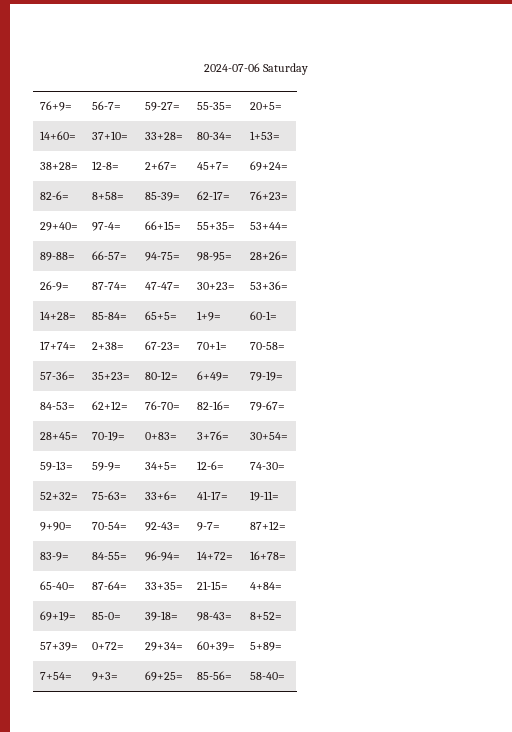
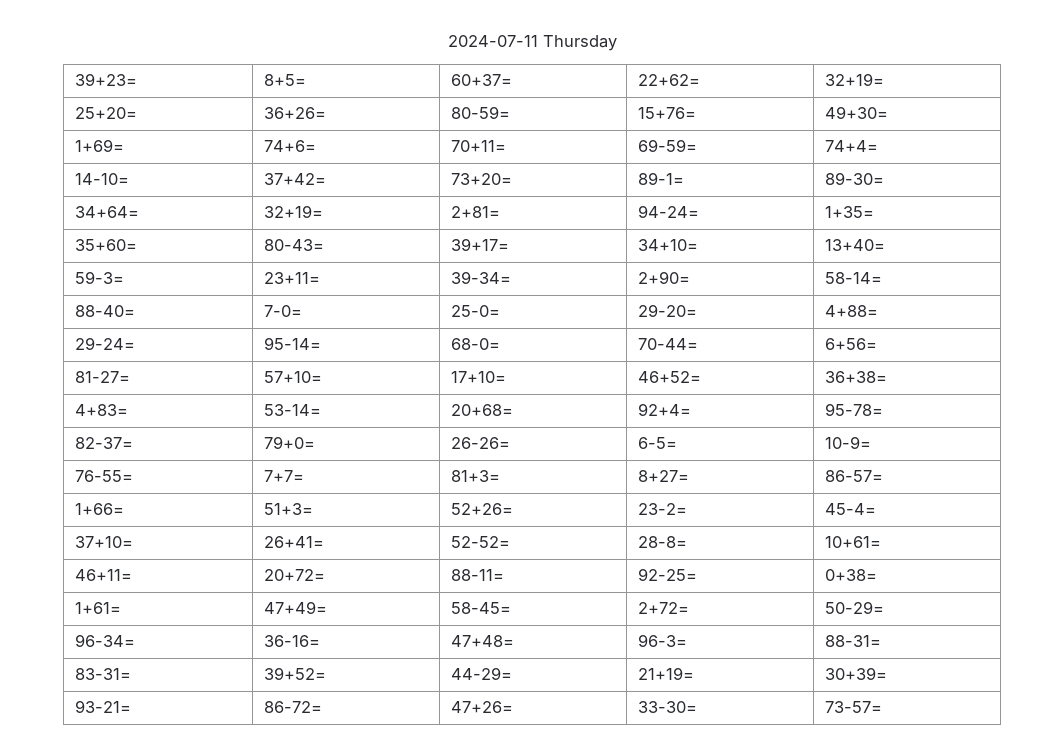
- 2024-07-06 Saturday
- 76+9= | 56-7= | 59-27= | 55-35= | 20+5=
- 14+60= | 37+10= | 33+28= | 80-34= | 1+53=
- 38+28= | 12-8= | 2+67= | 45+7= | 69+24=
- 82-6= | 8+58= | 85-39= | 62-17= | 76+23=
- 29+40= | 97-4= | 66+15= | 55+35= | 53+44=
- 89-88= | 66-57= | 94-75= | 98-95= | 28+26=
- 26-9= | 87-74= | 47-47= | 30+23= | 53+36=
- 14+28= | 85-84= | 65+5= | 1+9= | 60-1=
- 17+74= | 2+38= | 67-23= | 70+1= | 70-58=
- 57-36= | 35+23= | 80-12= | 6+49= | 79-19=
- 84-53= | 62+12= | 76-70= | 82-16= | 79-67=
- 28+45= | 70-19= | 0+83= | 3+76= | 30+54=
- 59-13= | 59-9= | 34+5= | 12-6= | 74-30=
- 52+32= | 75-63= | 33+6= | 41-17= | 19-11=
- 9+90= | 70-54= | 92-43= | 9-7= | 87+12=
- 83-9= | 84-55= | 96-94= | 14+72= | 16+78=
- 65-40= | 87-64= | 33+35= | 21-15= | 4+84=
- 69+19= | 85-0= | 39-18= | 98-43= | 8+52=
- 57+39= | 0+72= | 29+34= | 60+39= | 5+89=
- 7+54= | 9+3= | 69+25= | 85-56= | 58-40=
+ 2024-07-11 Thursday
+ 39+23= | 8+5= | 60+37= | 22+62= | 32+19=
+ 25+20= | 36+26= | 80-59= | 15+76= | 49+30=
+ 1+69= | 74+6= | 70+11= | 69-59= | 74+4=
+ 14-10= | 37+42= | 73+20= | 89-1= | 89-30=
+ 34+64= | 32+19= | 2+81= | 94-24= | 1+35=
+ 35+60= | 80-43= | 39+17= | 34+10= | 13+40=
+ 59-3= | 23+11= | 39-34= | 2+90= | 58-14=
+ 88-40= | 7-0= | 25-0= | 29-20= | 4+88=
+ 29-24= | 95-14= | 68-0= | 70-44= | 6+56=
+ 81-27= | 57+10= | 17+10= | 46+52= | 36+38=
+ 4+83= | 53-14= | 20+68= | 92+4= | 95-78=
+ 82-37= | 79+0= | 26-26= | 6-5= | 10-9=
+ 76-55= | 7+7= | 81+3= | 8+27= | 86-57=
+ 1+66= | 51+3= | 52+26= | 23-2= | 45-4=
+ 37+10= | 26+41= | 52-52= | 28-8= | 10+61=
+ 46+11= | 20+72= | 88-11= | 92-25= | 0+38=
+ 1+61= | 47+49= | 58-45= | 2+72= | 50-29=
+ 96-34= | 36-16= | 47+48= | 96-3= | 88-31=
+ 83-31= | 39+52= | 44-29= | 21+19= | 30+39=
+ 93-21= | 86-72= | 47+26= | 33-30= | 73-57=

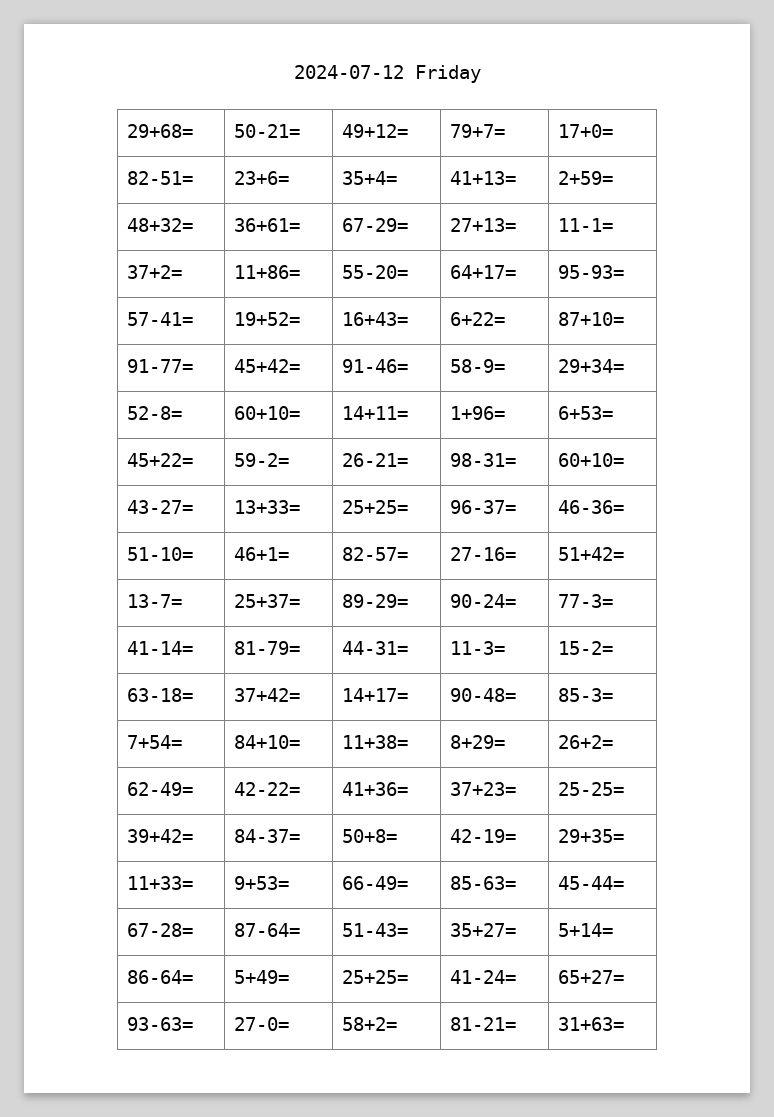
- 2024-07-11 Thursday
- 39+23= | 8+5= | 60+37= | 22+62= | 32+19=
- 25+20= | 36+26= | 80-59= | 15+76= | 49+30=
- 1+69= | 74+6= | 70+11= | 69-59= | 74+4=
- 14-10= | 37+42= | 73+20= | 89-1= | 89-30=
- 34+64= | 32+19= | 2+81= | 94-24= | 1+35=
- 35+60= | 80-43= | 39+17= | 34+10= | 13+40=
- 59-3= | 23+11= | 39-34= | 2+90= | 58-14=
- 88-40= | 7-0= | 25-0= | 29-20= | 4+88=
- 29-24= | 95-14= | 68-0= | 70-44= | 6+56=
- 81-27= | 57+10= | 17+10= | 46+52= | 36+38=
- 4+83= | 53-14= | 20+68= | 92+4= | 95-78=
- 82-37= | 79+0= | 26-26= | 6-5= | 10-9=
- 76-55= | 7+7= | 81+3= | 8+27= | 86-57=
- 1+66= | 51+3= | 52+26= | 23-2= | 45-4=
- 37+10= | 26+41= | 52-52= | 28-8= | 10+61=
- 46+11= | 20+72= | 88-11= | 92-25= | 0+38=
- 1+61= | 47+49= | 58-45= | 2+72= | 50-29=
- 96-34= | 36-16= | 47+48= | 96-3= | 88-31=
- 83-31= | 39+52= | 44-29= | 21+19= | 30+39=
- 93-21= | 86-72= | 47+26= | 33-30= | 73-57=
+ 2024-07-12 Friday
+ 29+68= | 50-21= | 49+12= | 79+7= | 17+0=
+ 82-51= | 23+6= | 35+4= | 41+13= | 2+59=
+ 48+32= | 36+61= | 67-29= | 27+13= | 11-1=
+ 37+2= | 11+86= | 55-20= | 64+17= | 95-93=
+ 57-41= | 19+52= | 16+43= | 6+22= | 87+10=
+ 91-77= | 45+42= | 91-46= | 58-9= | 29+34=
+ 52-8= | 60+10= | 14+11= | 1+96= | 6+53=
+ 45+22= | 59-2= | 26-21= | 98-31= | 60+10=
+ 43-27= | 13+33= | 25+25= | 96-37= | 46-36=
+ 51-10= | 46+1= | 82-57= | 27-16= | 51+42=
+ 13-7= | 25+37= | 89-29= | 90-24= | 77-3=
+ 41-14= | 81-79= | 44-31= | 11-3= | 15-2=
+ 63-18= | 37+42= | 14+17= | 90-48= | 85-3=
+ 7+54= | 84+10= | 11+38= | 8+29= | 26+2=
+ 62-49= | 42-22= | 41+36= | 37+23= | 25-25=
+ 39+42= | 84-37= | 50+8= | 42-19= | 29+35=
+ 11+33= | 9+53= | 66-49= | 85-63= | 45-44=
+ 67-28= | 87-64= | 51-43= | 35+27= | 5+14=
+ 86-64= | 5+49= | 25+25= | 41-24= | 65+27=
+ 93-63= | 27-0= | 58+2= | 81-21= | 31+63=

